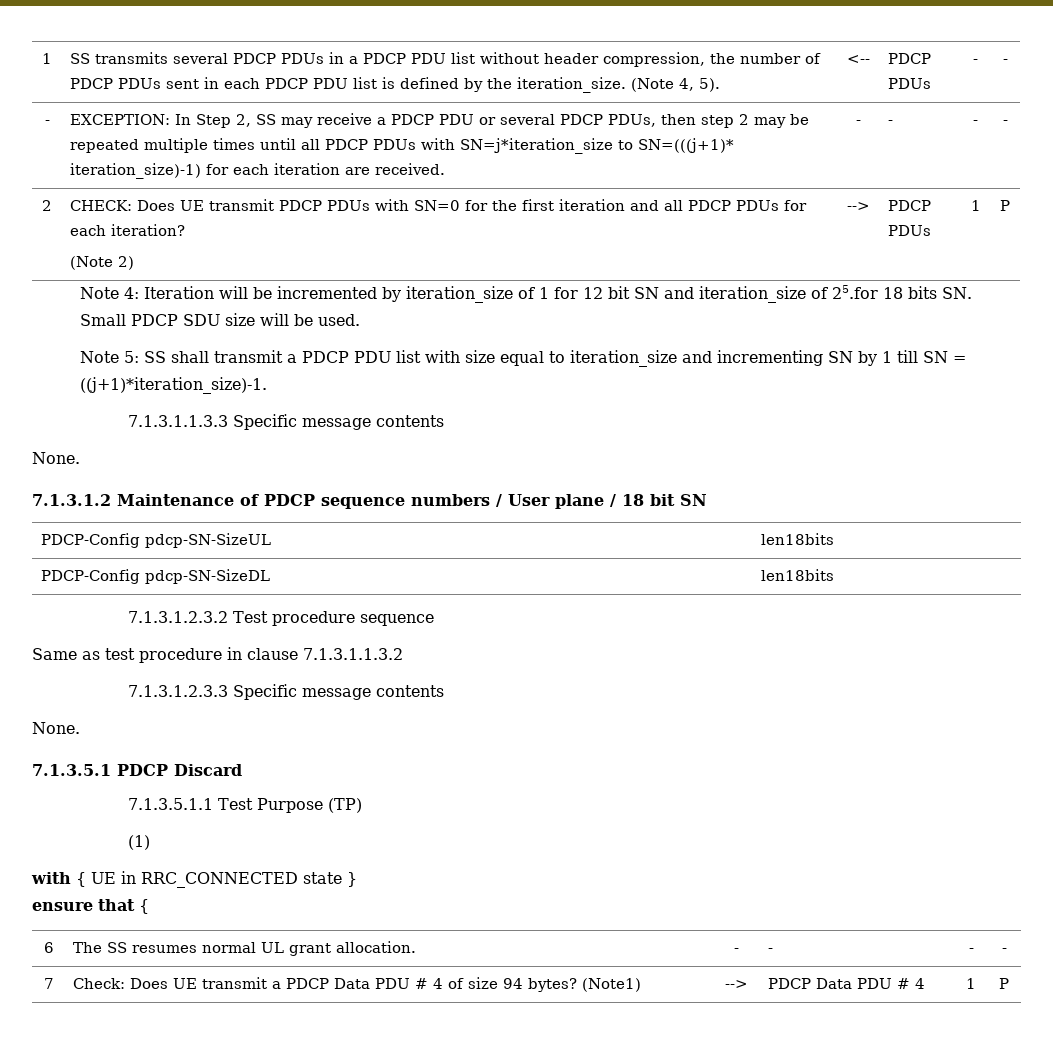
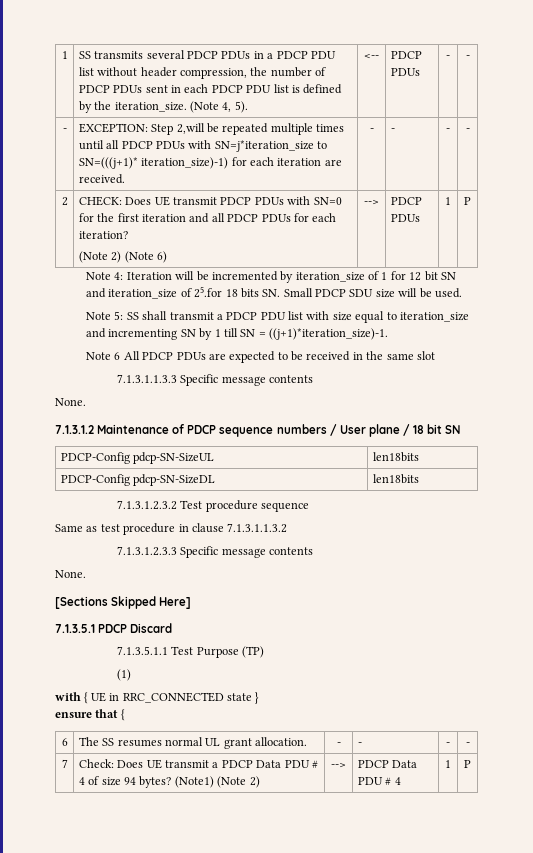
- EXCEPTION: In Step 2, SS may receive a PDCP PDU or several PDCP PDUs, then step 2 may be repeated multiple times until all PDCP PDUs with SN=j*iteration_size to SN=(((j+1)* iteration_size)-1) for each iteration are received.
+ EXCEPTION: Step 2,will be repeated multiple times until all PDCP PDUs with SN=j*iteration_size to SN=(((j+1)* iteration_size)-1) for each iteration are received.
  2 | CHECK: Does UE transmit PDCP PDUs with SN=0 for the first iteration and all PDCP PDUs for each iteration?
- (Note 2) | --> | PDCP PDUs | 1 | P
+ (Note 2) (Note 6) | --> | PDCP PDUs | 1 | P
+ Note 6 All PDCP PDUs are expected to be received in the same slot
+ [Sections Skipped Here]
- 7 | Check: Does UE transmit a PDCP Data PDU # 4 of size 94 bytes? (Note1) | --> | PDCP Data PDU # 4 | 1 | P
+ 7 | Check: Does UE transmit a PDCP Data PDU # 4 of size 94 bytes? (Note1) (Note 2) | --> | PDCP Data PDU # 4 | 1 | P

